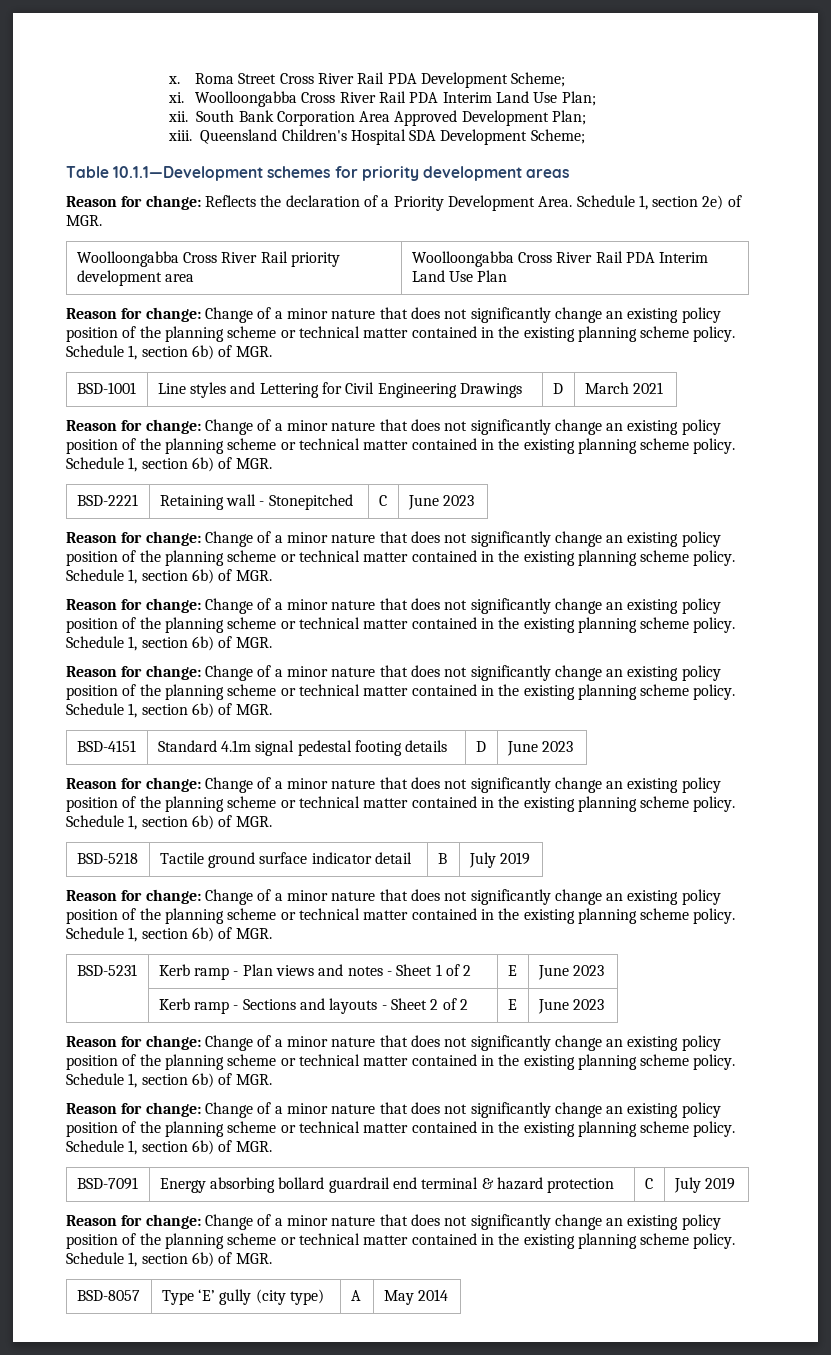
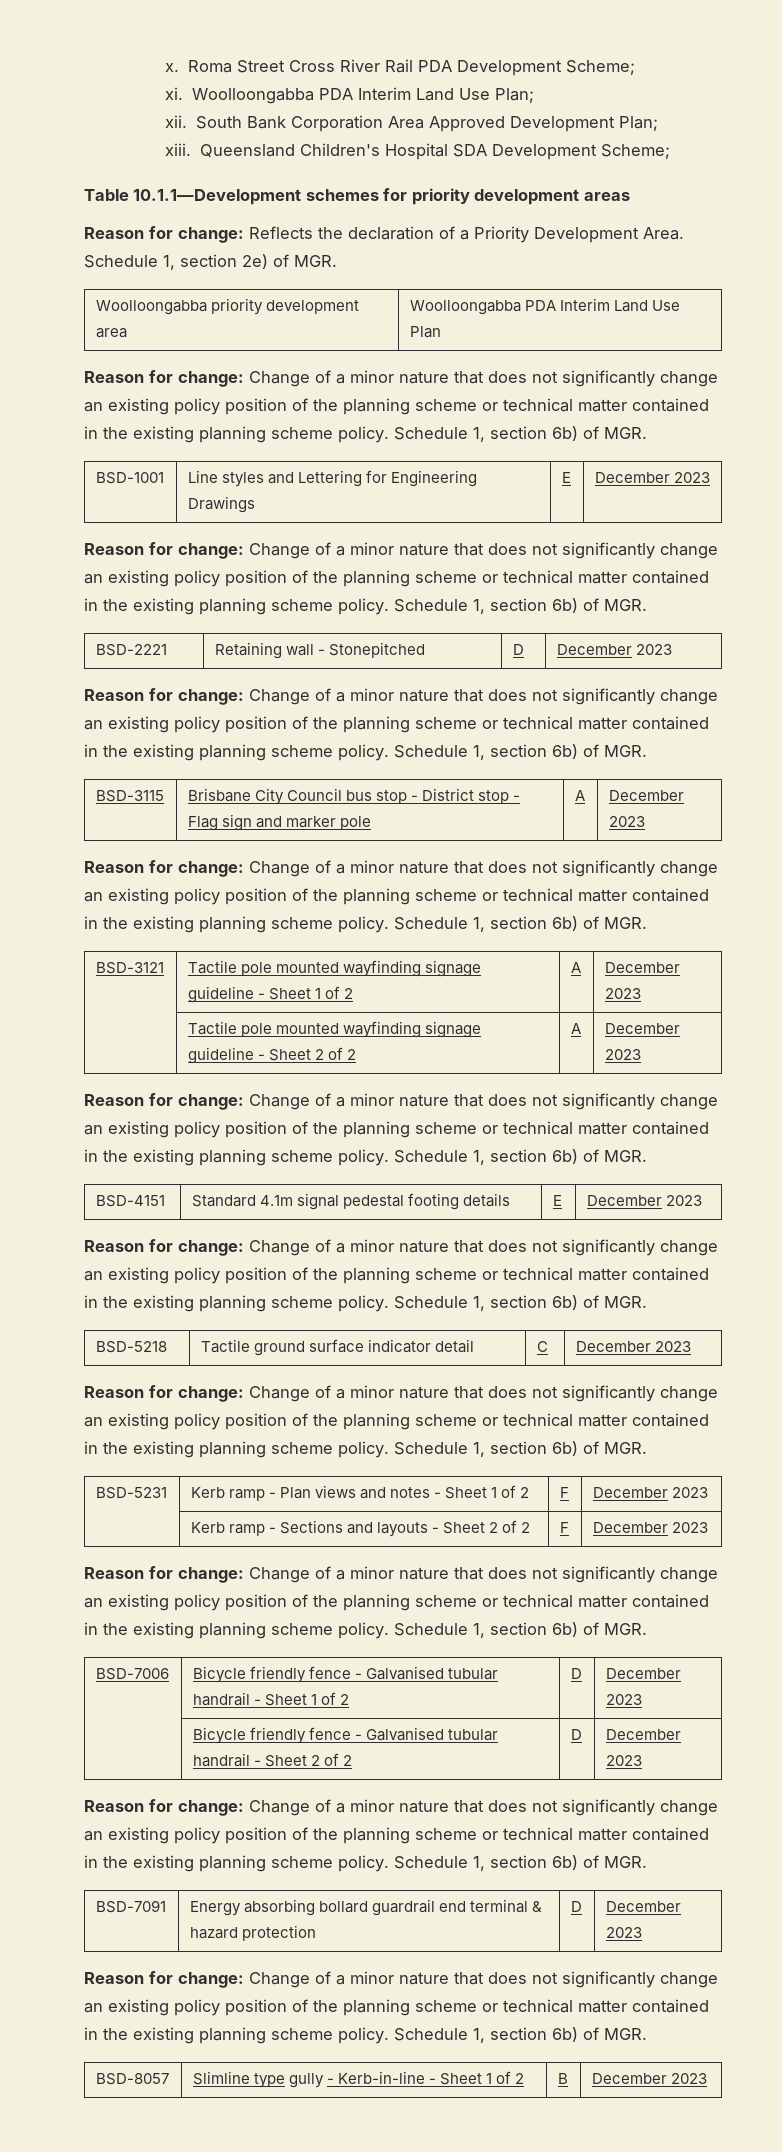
- Woolloongabba Cross River Rail PDA Interim Land Use Plan;
+ Woolloongabba PDA Interim Land Use Plan;
- Woolloongabba Cross River Rail priority development area | Woolloongabba Cross River Rail PDA Interim Land Use Plan
+ Woolloongabba priority development area | Woolloongabba PDA Interim Land Use Plan
- BSD-1001 | Line styles and Lettering for Civil Engineering Drawings | D | March 2021
+ BSD-1001 | Line styles and Lettering for Engineering Drawings | E | December 2023
- BSD-2221 | Retaining wall - Stonepitched | C | June 2023
+ BSD-2221 | Retaining wall - Stonepitched | D | December 2023
+ BSD-3115 | Brisbane City Council bus stop - District stop - Flag sign and marker pole | A | December 2023
+ BSD-3121 | Tactile pole mounted wayfinding signage guideline - Sheet 1 of 2 | A | December 2023
+ | Tactile pole mounted wayfinding signage guideline - Sheet 2 of 2 | A | December 2023
- BSD-4151 | Standard 4.1m signal pedestal footing details | D | June 2023
+ BSD-4151 | Standard 4.1m signal pedestal footing details | E | December 2023
- BSD-5218 | Tactile ground surface indicator detail | B | July 2019
+ BSD-5218 | Tactile ground surface indicator detail | C | December 2023
- BSD-5231 | Kerb ramp - Plan views and notes - Sheet 1 of 2 | E | June 2023
+ BSD-5231 | Kerb ramp - Plan views and notes - Sheet 1 of 2 | F | December 2023
- | Kerb ramp - Sections and layouts - Sheet 2 of 2 | E | June 2023
+ | Kerb ramp - Sections and layouts - Sheet 2 of 2 | F | December 2023
+ BSD-7006 | Bicycle friendly fence - Galvanised tubular handrail - Sheet 1 of 2 | D | December 2023
+ | Bicycle friendly fence - Galvanised tubular handrail - Sheet 2 of 2 | D | December 2023
- BSD-7091 | Energy absorbing bollard guardrail end terminal & hazard protection | C | July 2019
+ BSD-7091 | Energy absorbing bollard guardrail end terminal & hazard protection | D | December 2023
- BSD-8057 | Type ‘E’ gully (city type) | A | May 2014
+ BSD-8057 | Slimline type gully - Kerb-in-line - Sheet 1 of 2 | B | December 2023

